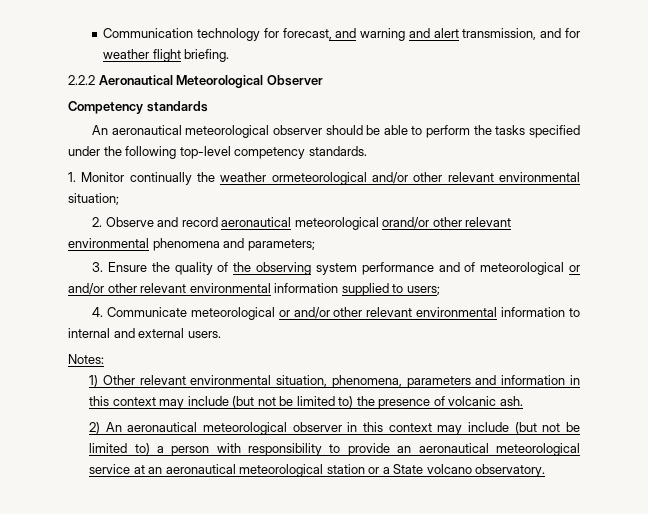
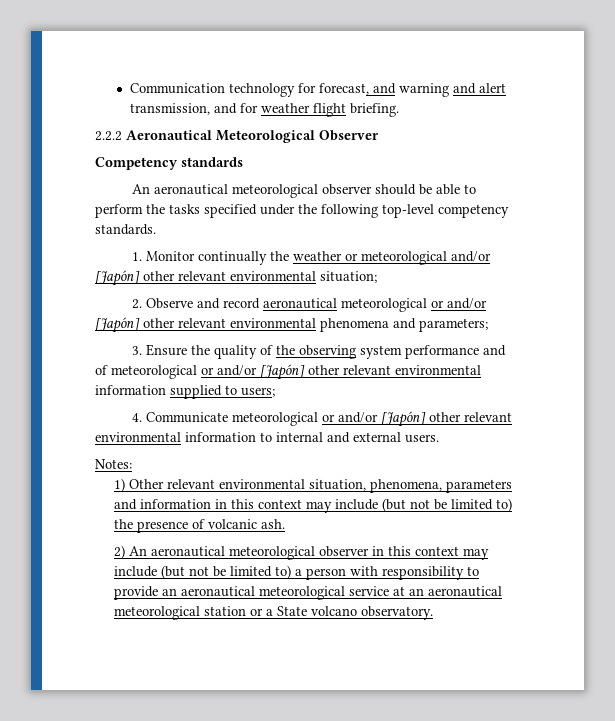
- 1. Monitor continually the weather ormeteorological and/or other relevant environmental situation;
+ 1. Monitor continually the weather or meteorological and/or [Japón] other relevant environmental situation;
- 2. Observe and record aeronautical meteorological orand/or other relevant environmental phenomena and parameters;
+ 2. Observe and record aeronautical meteorological or and/or [Japón] other relevant environmental phenomena and parameters;
- 3. Ensure the quality of the observing system performance and of meteorological or and/or other relevant environmental information supplied to users;
+ 3. Ensure the quality of the observing system performance and of meteorological or and/or [Japón] other relevant environmental information supplied to users;
- 4. Communicate meteorological or and/or other relevant environmental information to internal and external users.
+ 4. Communicate meteorological or and/or [Japón] other relevant environmental information to internal and external users.

